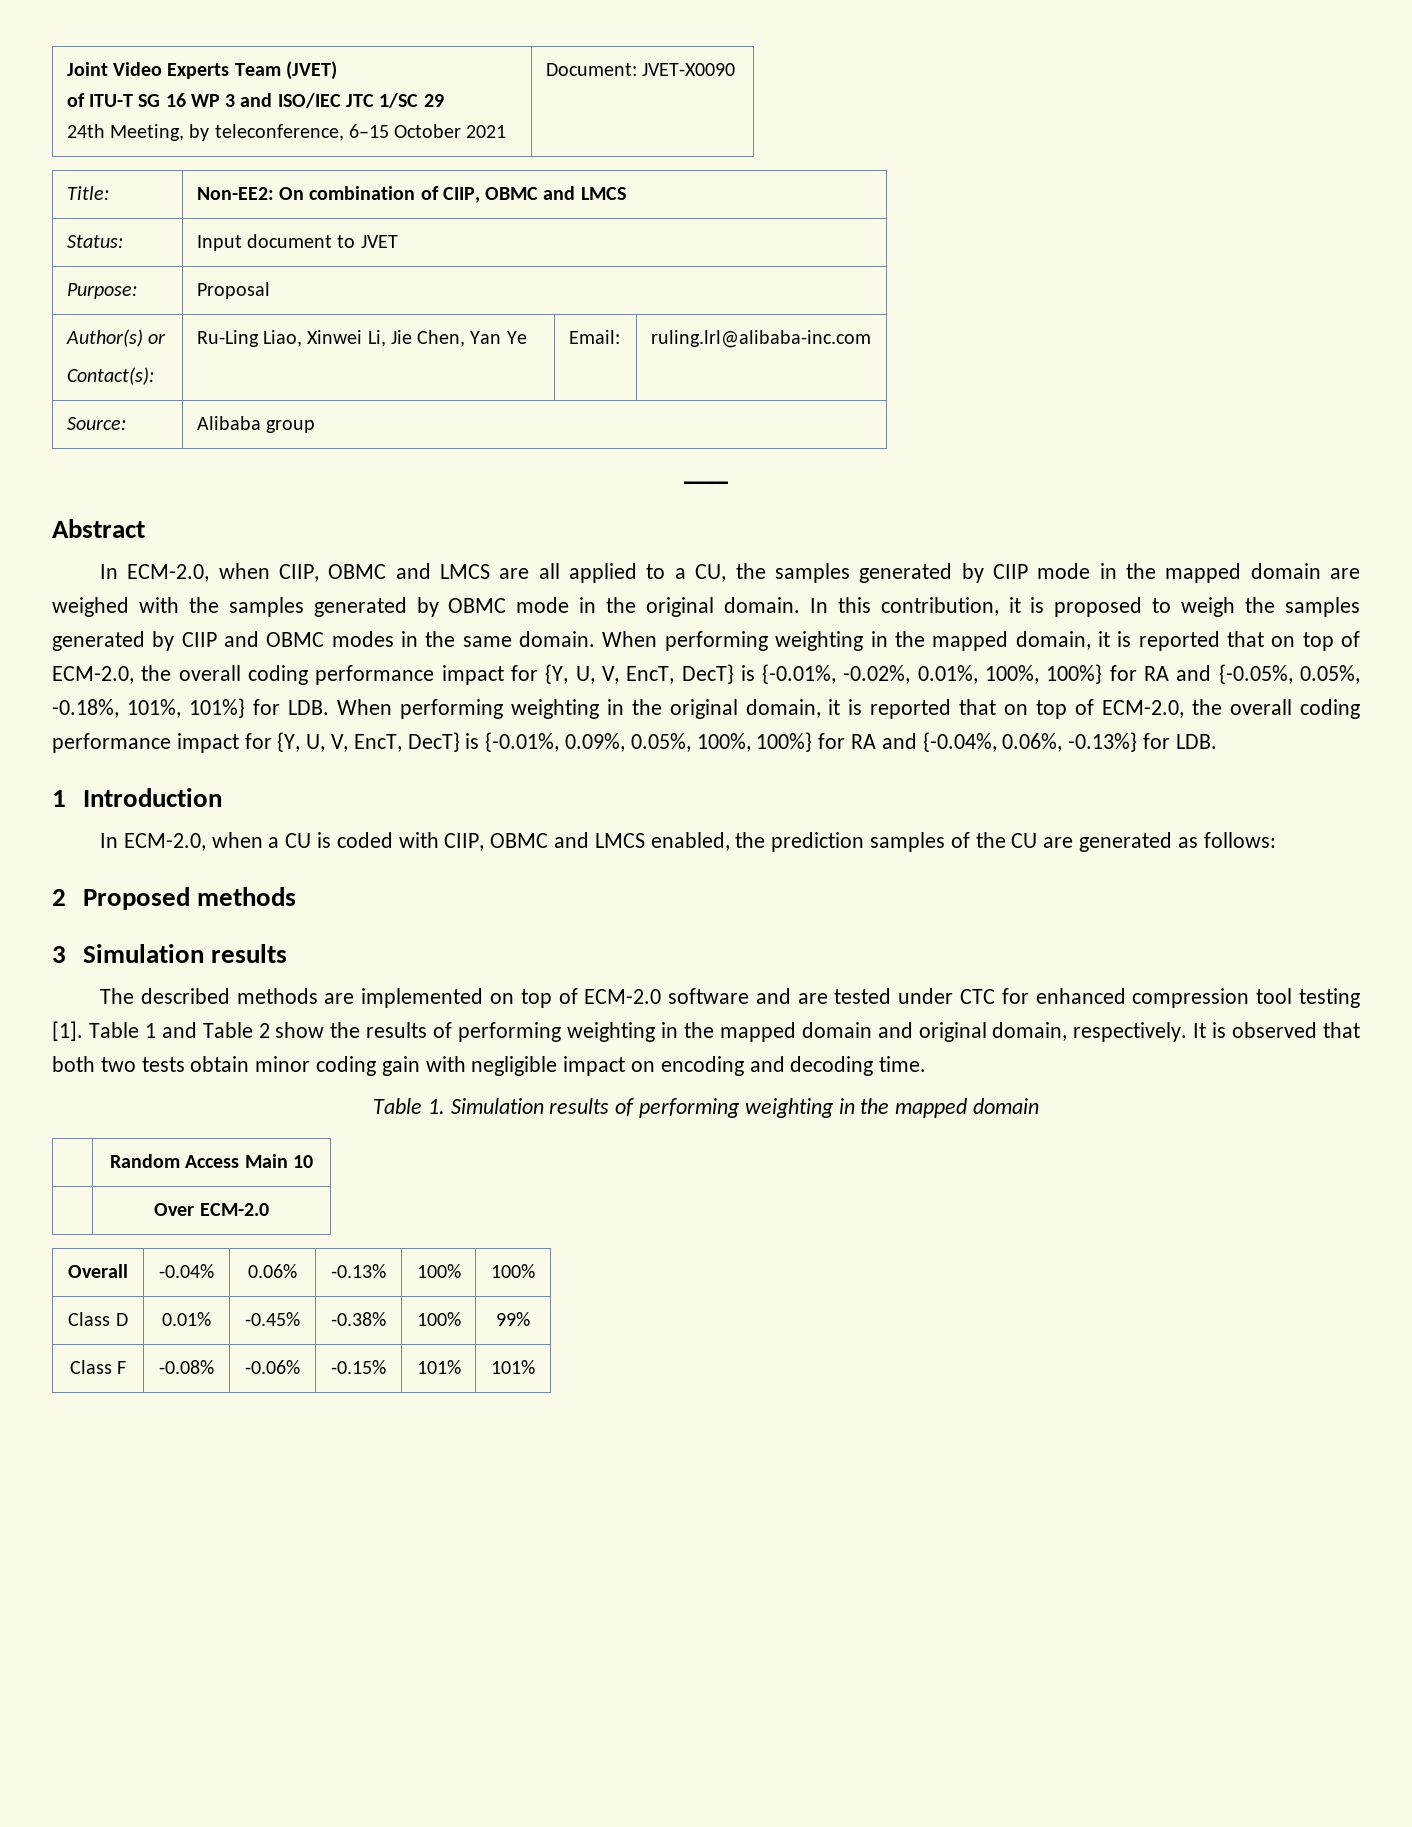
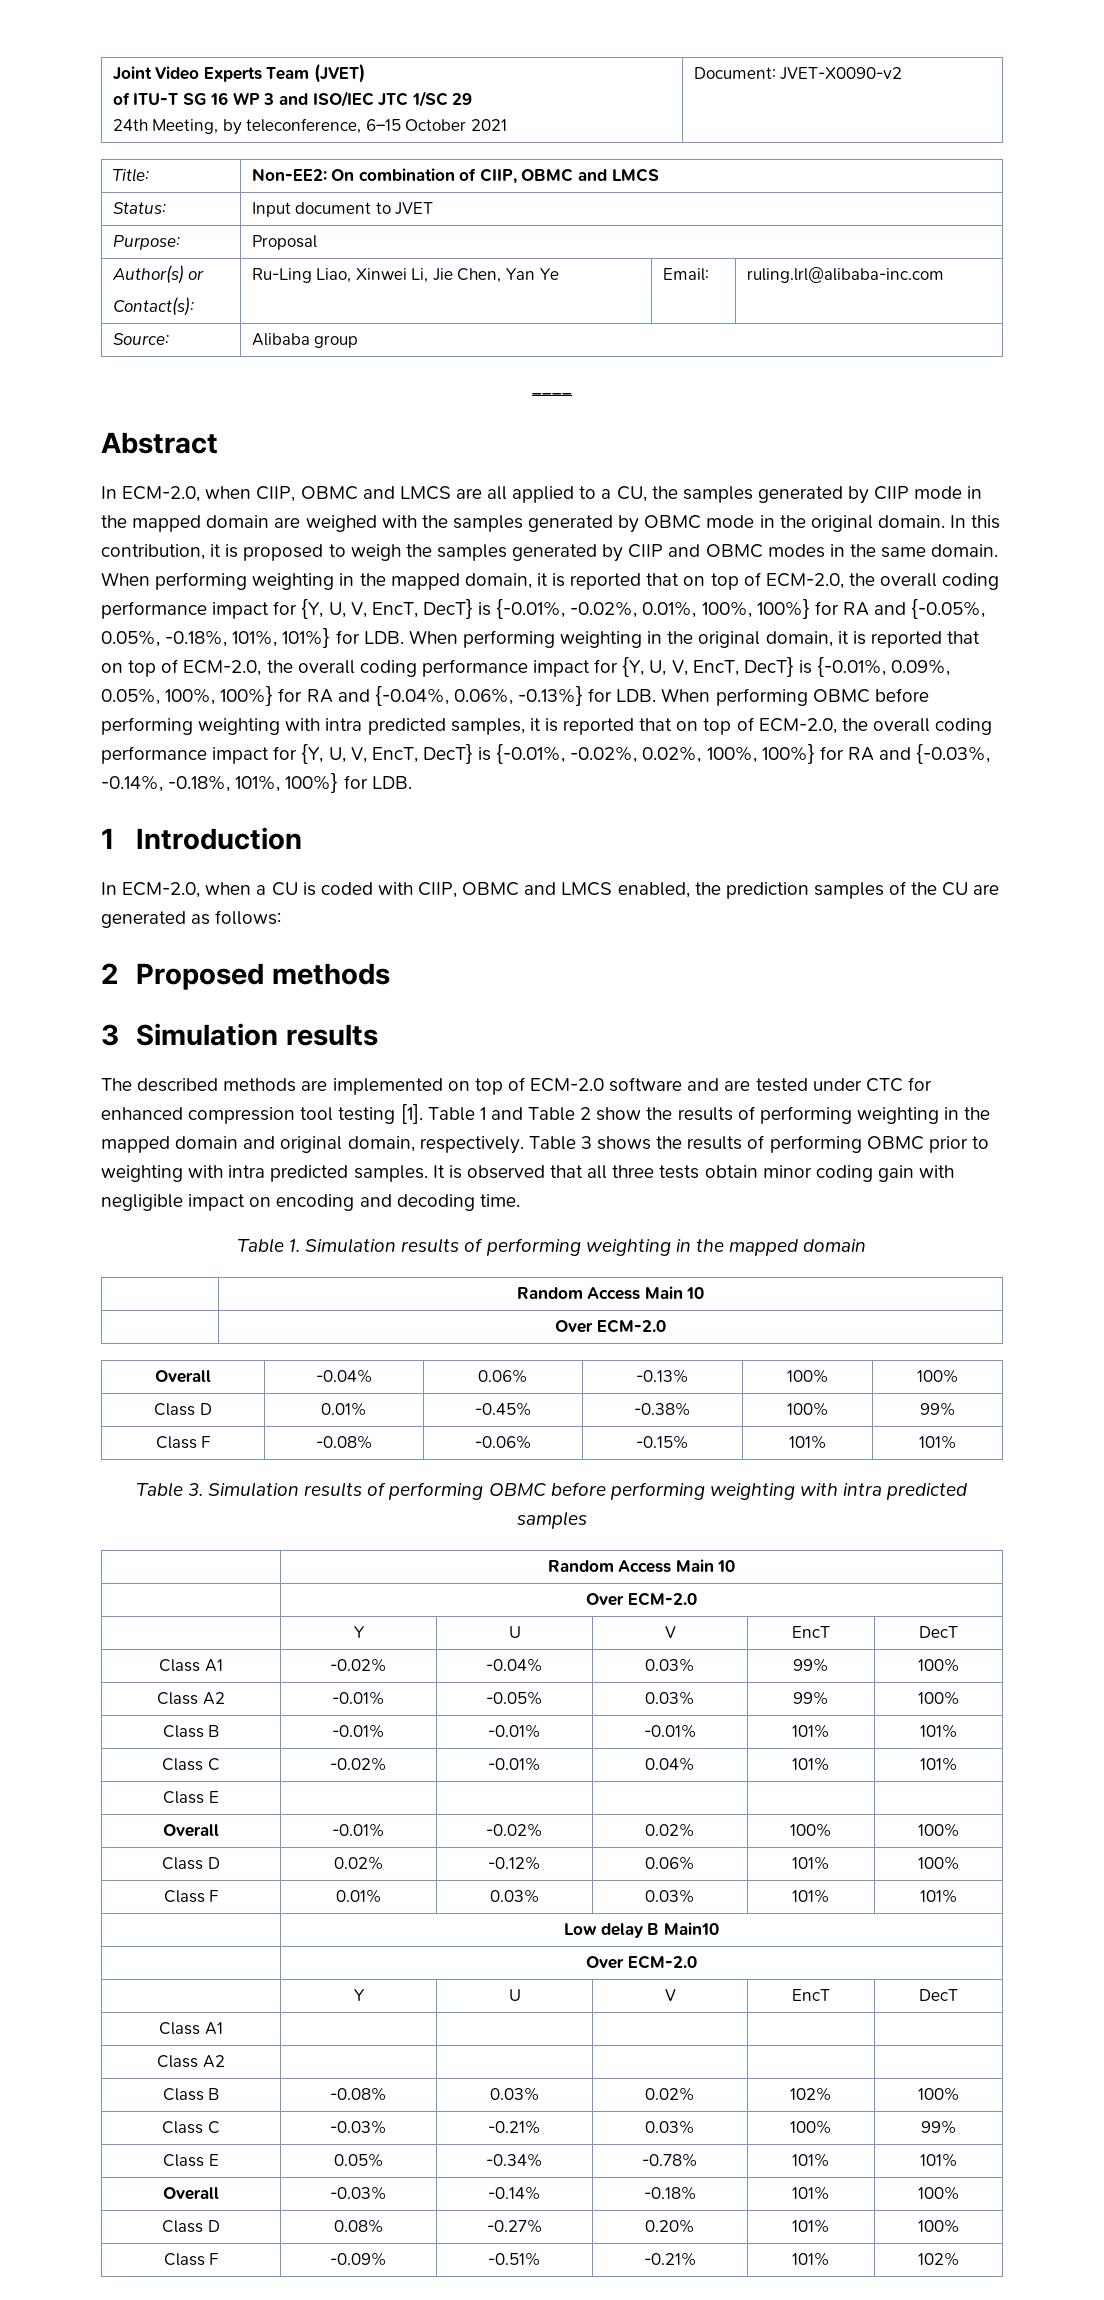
  Joint Video Experts Team (JVET)
  of ITU-T SG 16 WP 3 and ISO/IEC JTC 1/SC 29
- 24th Meeting, by teleconference, 6–15 October 2021 | Document: JVET-X0090
+ 24th Meeting, by teleconference, 6–15 October 2021 | Document: JVET-X0090-v2
- When performing weighting in the mapped domain, it is reported that on top of ECM-2.0, the overall coding performance impact for {Y, U, V, EncT, DecT} is {-0.01%, -0.02%, 0.01%, 100%, 100%} for RA and {-0.05%, 0.05%, -0.18%, 101%, 101%} for LDB. When performing weighting in the original domain, it is reported that on top of ECM-2.0, the overall coding performance impact for {Y, U, V, EncT, DecT} is {-0.01%, 0.09%, 0.05%, 100%, 100%} for RA and {-0.04%, 0.06%, -0.13%} for LDB.
+ When performing weighting in the mapped domain, it is reported that on top of ECM-2.0, the overall coding performance impact for {Y, U, V, EncT, DecT} is {-0.01%, -0.02%, 0.01%, 100%, 100%} for RA and {-0.05%, 0.05%, -0.18%, 101%, 101%} for LDB. When performing weighting in the original domain, it is reported that on top of ECM-2.0, the overall coding performance impact for {Y, U, V, EncT, DecT} is {-0.01%, 0.09%, 0.05%, 100%, 100%} for RA and {-0.04%, 0.06%, -0.13%} for LDB. When performing OBMC before performing weighting with intra predicted samples, it is reported that on top of ECM-2.0, the overall coding performance impact for {Y, U, V, EncT, DecT} is {-0.01%, -0.02%, 0.02%, 100%, 100%} for RA and {-0.03%, -0.14%, -0.18%, 101%, 100%} for LDB.
+ Table 3 shows the results of performing OBMC prior to weighting with intra predicted samples.
- It is observed that both two tests obtain minor coding gain with negligible impact on encoding and decoding time.
+ It is observed that all three tests obtain minor coding gain with negligible impact on encoding and decoding time.
+ Table 3. Simulation results of performing OBMC before performing weighting with intra predicted samples
+ | Random Access Main 10
+ | Over ECM-2.0
+ | Y | U | V | EncT | DecT
+ Class A1 | -0.02% | -0.04% | 0.03% | 99% | 100%
+ Class A2 | -0.01% | -0.05% | 0.03% | 99% | 100%
+ Class B | -0.01% | -0.01% | -0.01% | 101% | 101%
+ Class C | -0.02% | -0.01% | 0.04% | 101% | 101%
+ Class E | | | | |
+ Overall | -0.01% | -0.02% | 0.02% | 100% | 100%
+ Class D | 0.02% | -0.12% | 0.06% | 101% | 100%
+ Class F | 0.01% | 0.03% | 0.03% | 101% | 101%
+ | Low delay B Main10
+ | Over ECM-2.0
+ | Y | U | V | EncT | DecT
+ Class A1 | | | | |
+ Class A2 | | | | |
+ Class B | -0.08% | 0.03% | 0.02% | 102% | 100%
+ Class C | -0.03% | -0.21% | 0.03% | 100% | 99%
+ Class E | 0.05% | -0.34% | -0.78% | 101% | 101%
+ Overall | -0.03% | -0.14% | -0.18% | 101% | 100%
+ Class D | 0.08% | -0.27% | 0.20% | 101% | 100%
+ Class F | -0.09% | -0.51% | -0.21% | 101% | 102%

